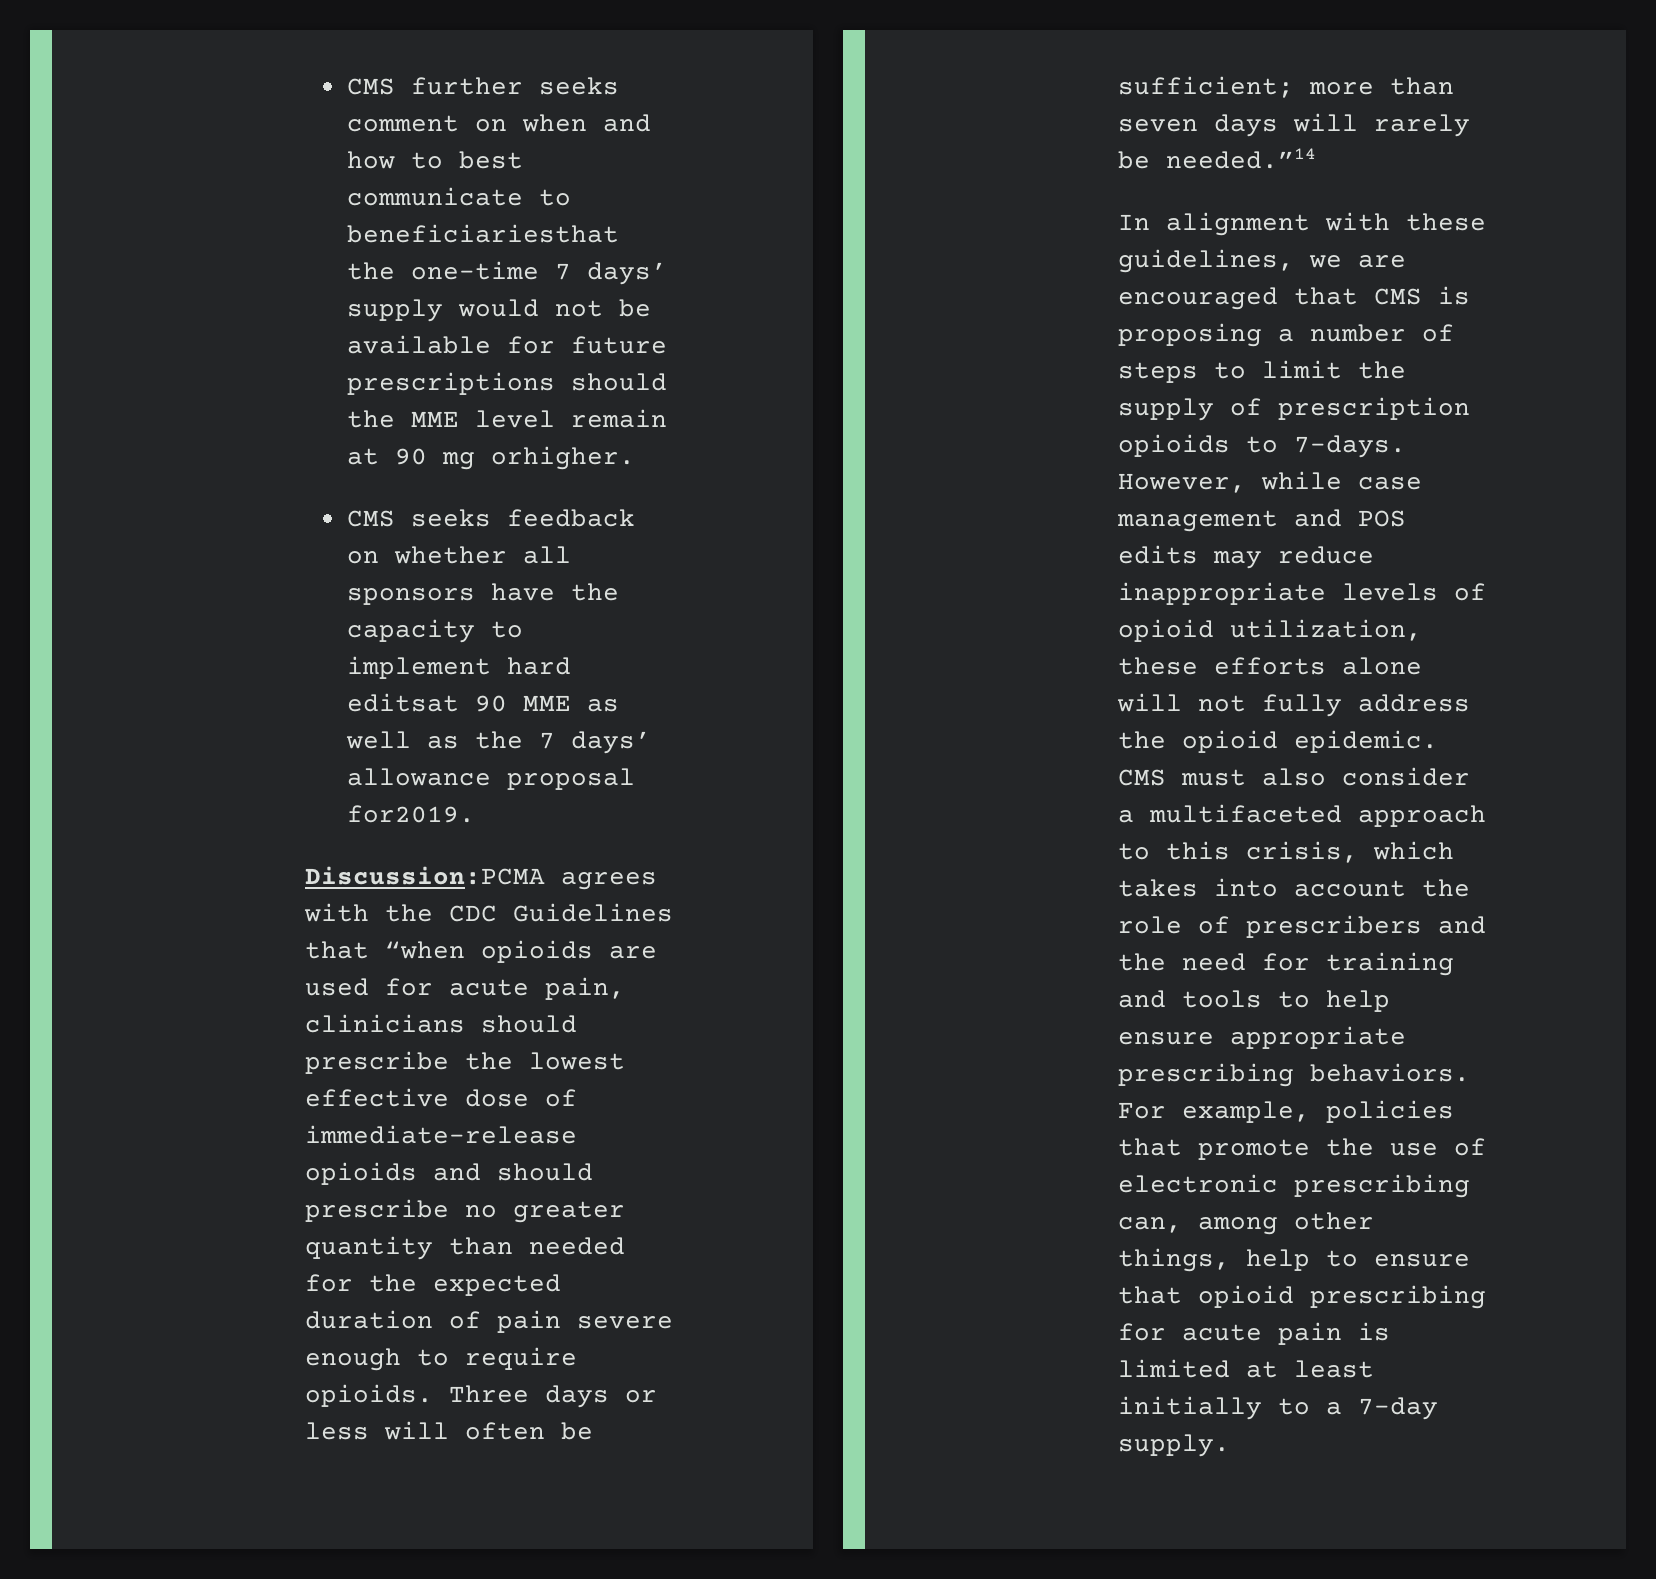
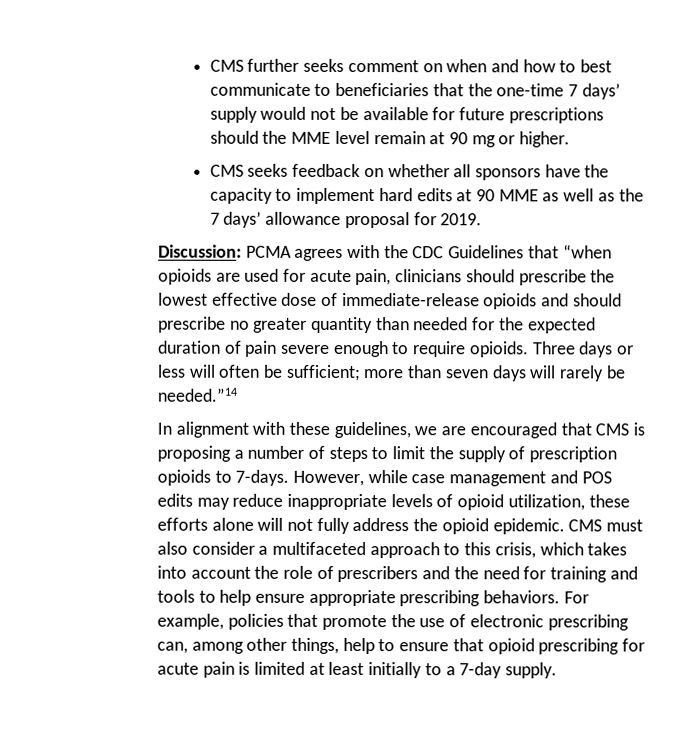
- CMS further seeks comment on when and how to best communicate to beneficiariesthat the one-time 7 days’ supply would not be available for future prescriptions should the MME level remain at 90 mg orhigher.
+ CMS further seeks comment on when and how to best communicate to beneficiaries that the one-time 7 days’ supply would not be available for future prescriptions should the MME level remain at 90 mg or higher.
- CMS seeks feedback on whether all sponsors have the capacity to implement hard editsat 90 MME as well as the 7 days’ allowance proposal for2019.
- Discussion:PCMA agrees with the CDC Guidelines that “when opioids are used for acute pain, clinicians should prescribe the lowest effective dose of immediate-release opioids and should prescribe no greater quantity than needed for the expected duration of pain severe enough to require opioids.
+ CMS seeks feedback on whether all sponsors have the capacity to implement hard edits at 90 MME as well as the 7 days’ allowance proposal for 2019.
+ Discussion: PCMA agrees with the CDC Guidelines that “when opioids are used for acute pain, clinicians should prescribe the lowest effective dose of immediate-release opioids and should prescribe no greater quantity than needed for the expected duration of pain severe enough to require opioids.

